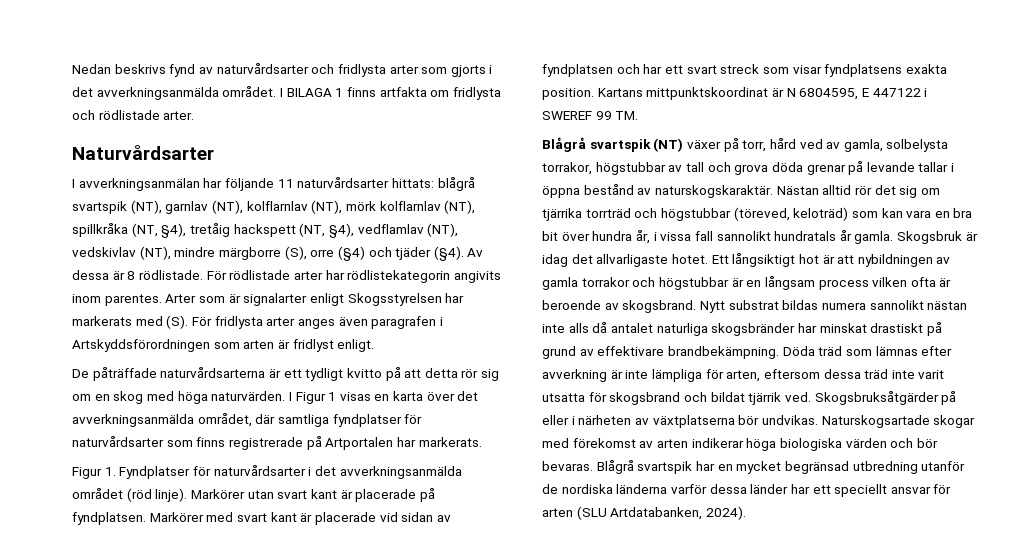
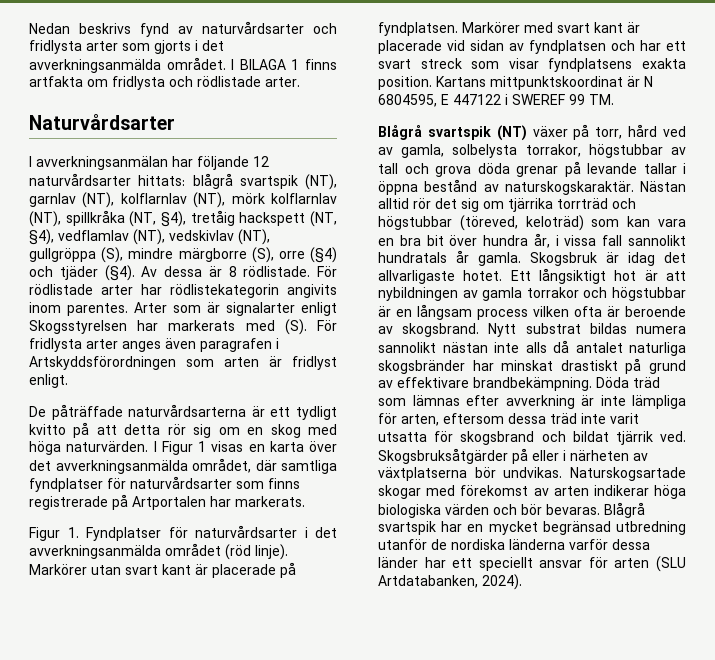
- I avverkningsanmälan har följande 11 naturvårdsarter hittats: blågrå svartspik (NT), garnlav (NT), kolflarnlav (NT), mörk kolflarnlav (NT), spillkråka (NT, §4), tretåig hackspett (NT, §4), vedflamlav (NT), vedskivlav (NT), mindre märgborre (S), orre (§4) och tjäder (§4).
+ I avverkningsanmälan har följande 12 naturvårdsarter hittats: blågrå svartspik (NT), garnlav (NT), kolflarnlav (NT), mörk kolflarnlav (NT), spillkråka (NT, §4), tretåig hackspett (NT, §4), vedflamlav (NT), vedskivlav (NT), gullgröppa (S), mindre märgborre (S), orre (§4) och tjäder (§4).

